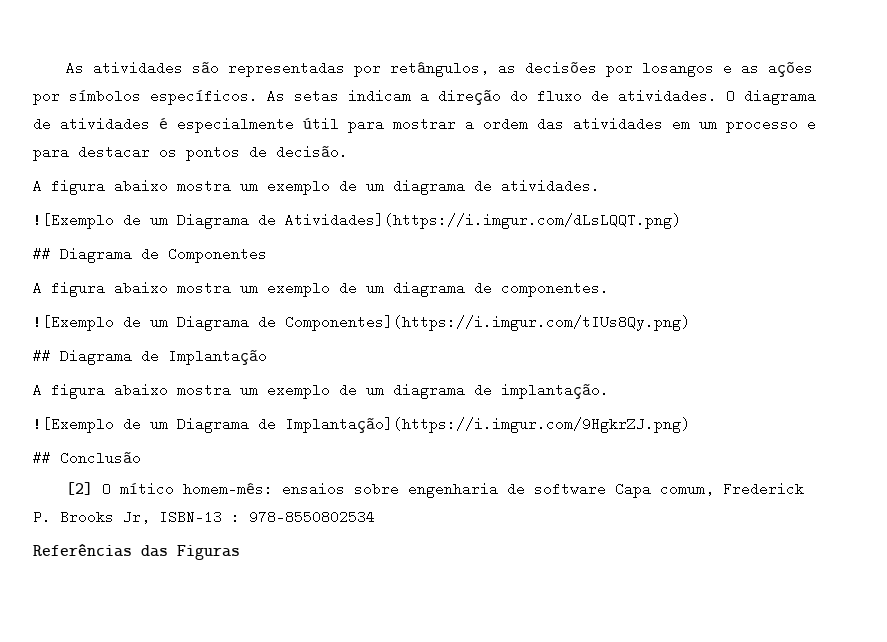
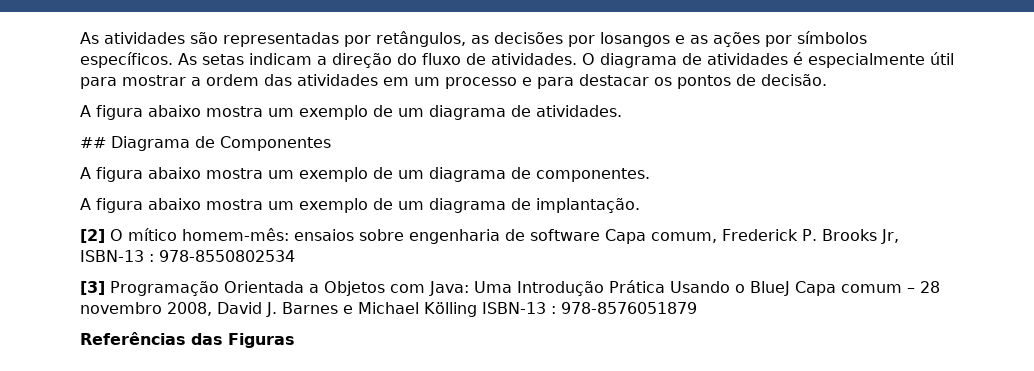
- ![Exemplo de um Diagrama de Atividades](https://i.imgur.com/dLsLQQT.png)
- ![Exemplo de um Diagrama de Componentes](https://i.imgur.com/tIUs8Qy.png)
- ## Diagrama de Implantação
- ![Exemplo de um Diagrama de Implantação](https://i.imgur.com/9HgkrZJ.png)
- ## Conclusão
+ [3] Programação Orientada a Objetos com Java: Uma Introdução Prática Usando o BlueJ Capa comum – 28 novembro 2008, David J. Barnes e Michael Kölling ISBN-13 : 978-8576051879

